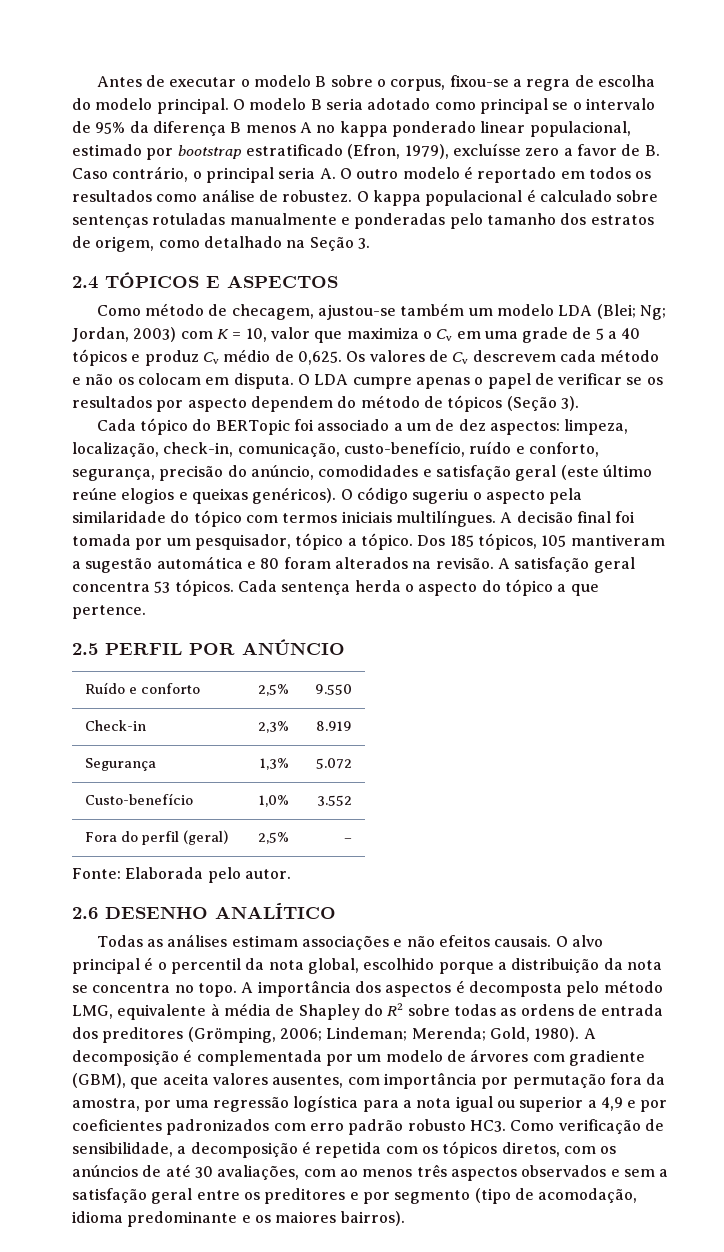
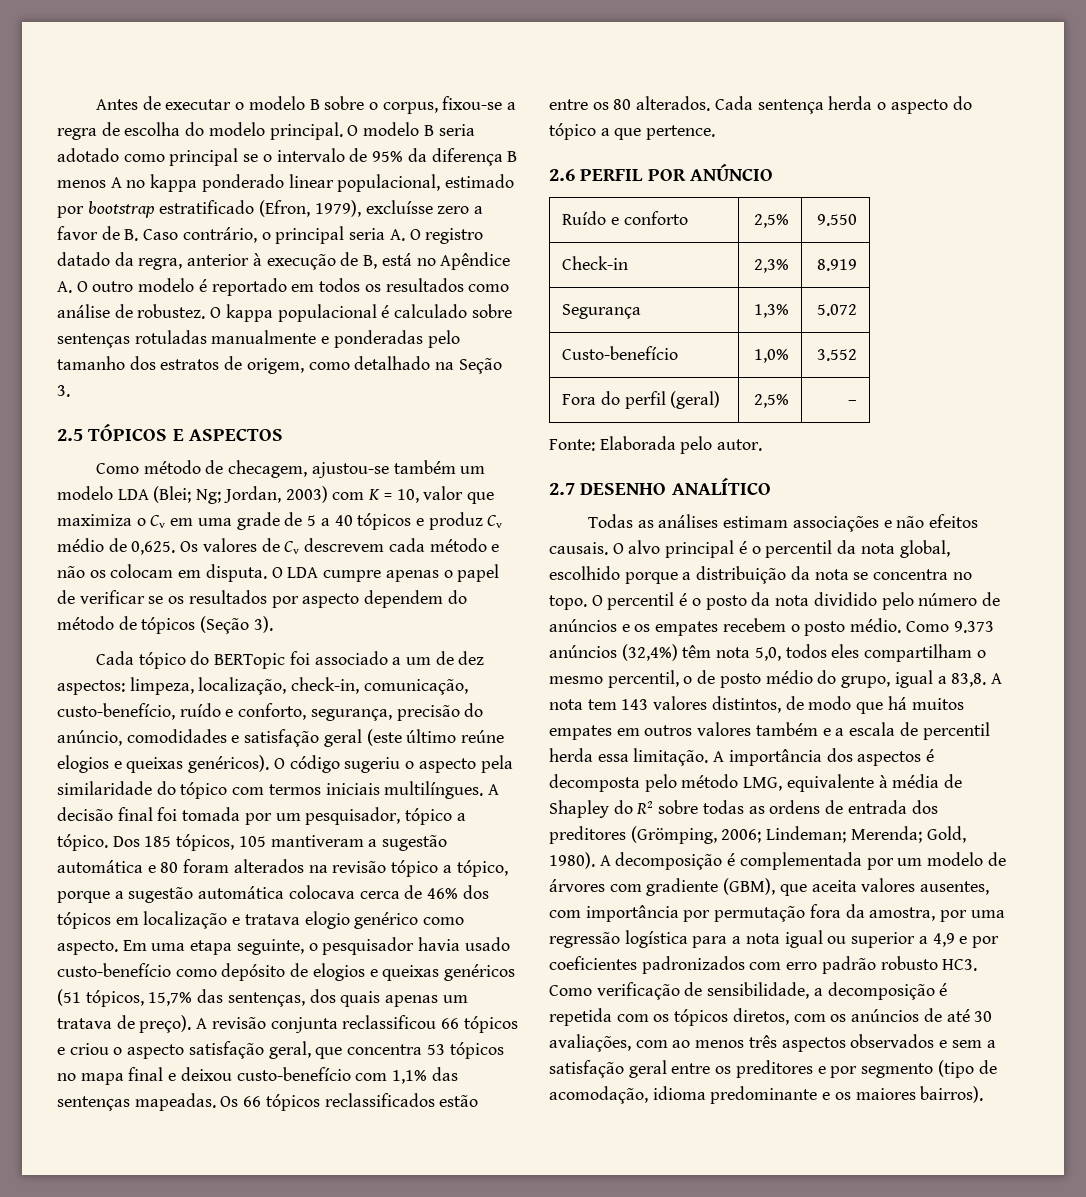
- O modelo B seria adotado como principal se o intervalo de 95% da diferença B menos A no kappa ponderado linear populacional, estimado por bootstrap estratificado (Efron, 1979), excluísse zero a favor de B. Caso contrário, o principal seria A. O outro modelo é reportado em todos os resultados como análise de robustez.
+ O modelo B seria adotado como principal se o intervalo de 95% da diferença B menos A no kappa ponderado linear populacional, estimado por bootstrap estratificado (Efron, 1979), excluísse zero a favor de B. Caso contrário, o principal seria A. O registro datado da regra, anterior à execução de B, está no Apêndice A. O outro modelo é reportado em todos os resultados como análise de robustez.
- 2.4 TÓPICOS E ASPECTOS
+ 2.5 TÓPICOS E ASPECTOS
- Dos 185 tópicos, 105 mantiveram a sugestão automática e 80 foram alterados na revisão. A satisfação geral concentra 53 tópicos.
+ Dos 185 tópicos, 105 mantiveram a sugestão automática e 80 foram alterados na revisão tópico a tópico, porque a sugestão automática colocava cerca de 46% dos tópicos em localização e tratava elogio genérico como aspecto. Em uma etapa seguinte, o pesquisador havia usado custo-benefício como depósito de elogios e queixas genéricos (51 tópicos, 15,7% das sentenças, dos quais apenas um tratava de preço). A revisão conjunta reclassificou 66 tópicos e criou o aspecto satisfação geral, que concentra 53 tópicos no mapa final e deixou custo-benefício com 1,1% das sentenças mapeadas. Os 66 tópicos reclassificados estão entre os 80 alterados.
- 2.5 PERFIL POR ANÚNCIO
+ 2.6 PERFIL POR ANÚNCIO
- 2.6 DESENHO ANALÍTICO
+ 2.7 DESENHO ANALÍTICO
+ O percentil é o posto da nota dividido pelo número de anúncios e os empates recebem o posto médio. Como 9.373 anúncios (32,4%) têm nota 5,0, todos eles compartilham o mesmo percentil, o de posto médio do grupo, igual a 83,8. A nota tem 143 valores distintos, de modo que há muitos empates em outros valores também e a escala de percentil herda essa limitação.

